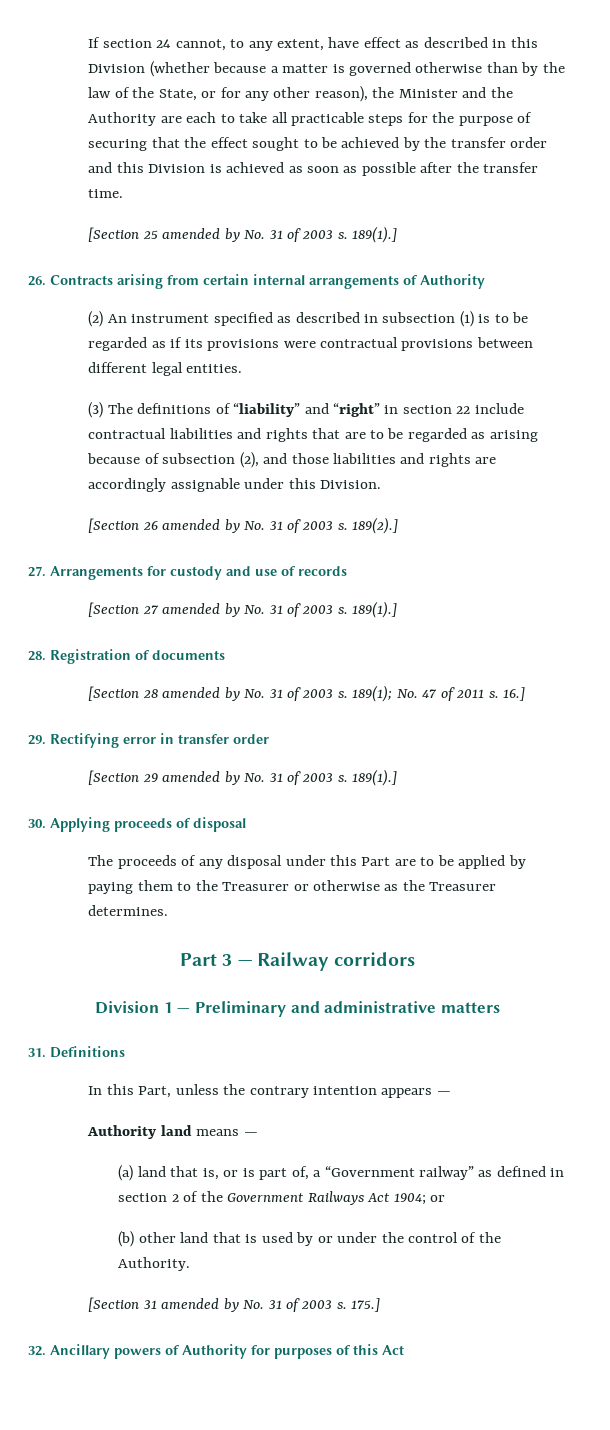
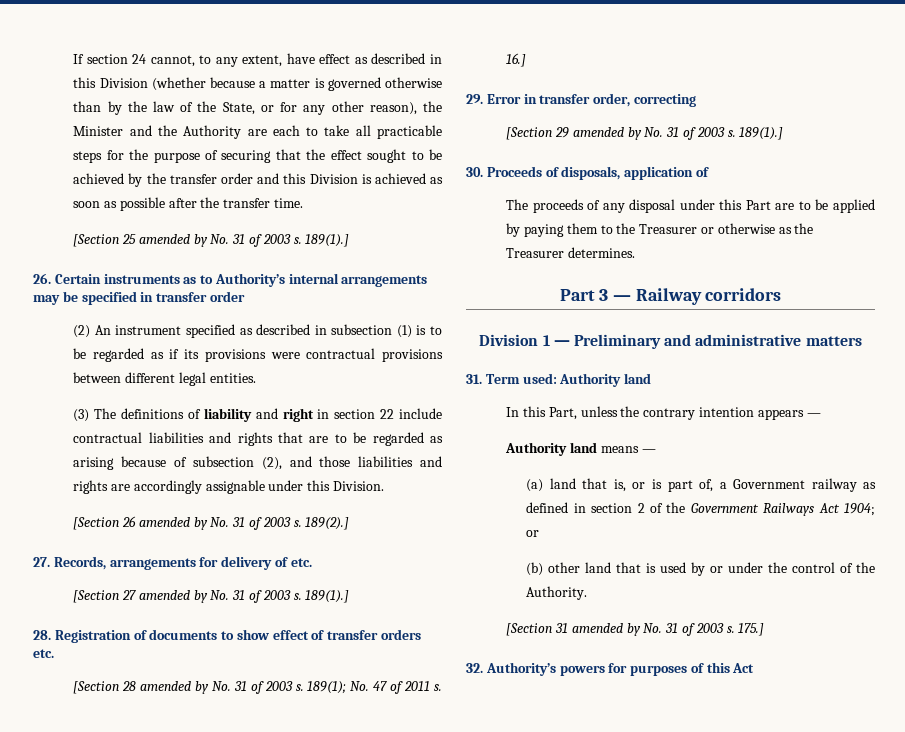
- 26. Contracts arising from certain internal arrangements of Authority
+ 26. Certain instruments as to Authority’s internal arrangements may be specified in transfer order
- (3) The definitions of “liability” and “right” in section 22 include contractual liabilities and rights that are to be regarded as arising because of subsection (2), and those liabilities and rights are accordingly assignable under this Division.
+ (3) The definitions of liability and right in section 22 include contractual liabilities and rights that are to be regarded as arising because of subsection (2), and those liabilities and rights are accordingly assignable under this Division.
- 27. Arrangements for custody and use of records
+ 27. Records, arrangements for delivery of etc.
- 28. Registration of documents
+ 28. Registration of documents to show effect of transfer orders etc.
- 29. Rectifying error in transfer order
+ 29. Error in transfer order, correcting
- 30. Applying proceeds of disposal
+ 30. Proceeds of disposals, application of
- 31. Definitions
+ 31. Term used: Authority land
- (a) land that is, or is part of, a “Government railway” as defined in section 2 of the Government Railways Act 1904; or
+ (a) land that is, or is part of, a Government railway as defined in section 2 of the Government Railways Act 1904; or
- 32. Ancillary powers of Authority for purposes of this Act
+ 32. Authority’s powers for purposes of this Act

